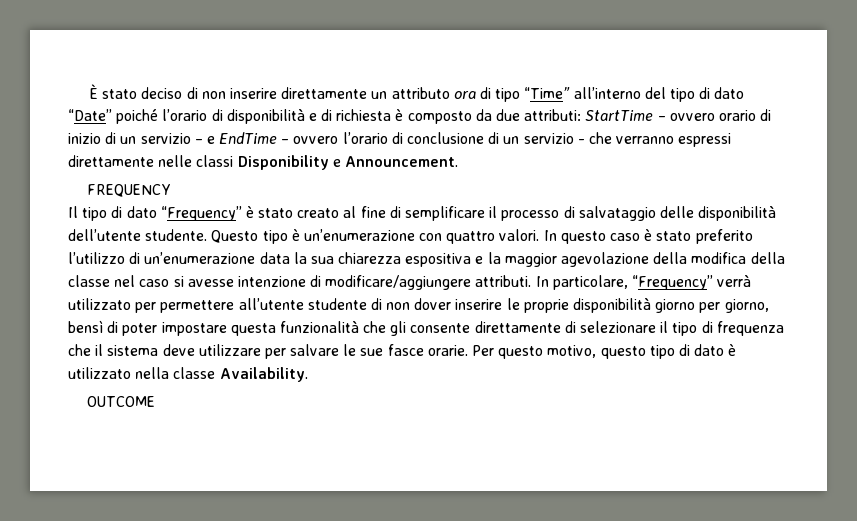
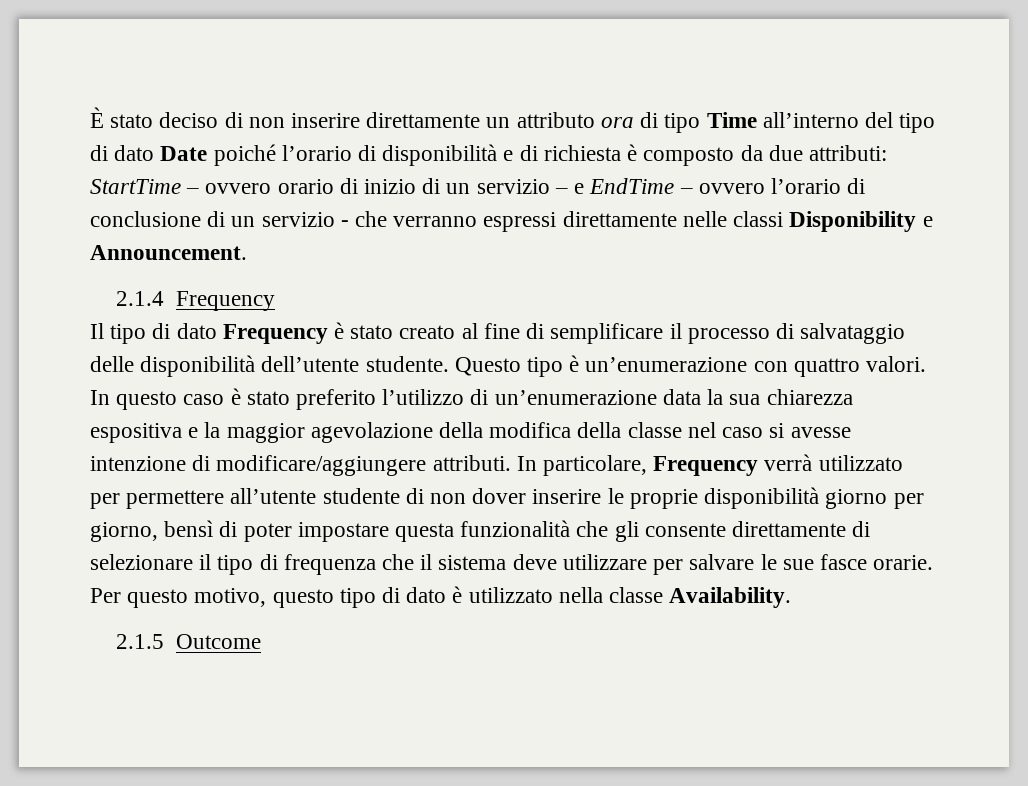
- È stato deciso di non inserire direttamente un attributo ora di tipo “Time” all’interno del tipo di dato “Date” poiché l’orario di disponibilità e di richiesta è composto da due attributi: StartTime – ovvero orario di inizio di un servizio – e EndTime – ovvero l’orario di conclusione di un servizio - che verranno espressi direttamente nelle classi Disponibility e Announcement.
+ È stato deciso di non inserire direttamente un attributo ora di tipo Time all’interno del tipo di dato Date poiché l’orario di disponibilità e di richiesta è composto da due attributi: StartTime – ovvero orario di inizio di un servizio – e EndTime – ovvero l’orario di conclusione di un servizio - che verranno espressi direttamente nelle classi Disponibility e Announcement.
- FREQUENCY
+ 2.1.4 Frequency
- Il tipo di dato “Frequency” è stato creato al fine di semplificare il processo di salvataggio delle disponibilità dell’utente studente.
+ Il tipo di dato Frequency è stato creato al fine di semplificare il processo di salvataggio delle disponibilità dell’utente studente.
- In particolare, “Frequency” verrà utilizzato per permettere all’utente studente di non dover inserire le proprie disponibilità giorno per giorno, bensì di poter impostare questa funzionalità che gli consente direttamente di selezionare il tipo di frequenza che il sistema deve utilizzare per salvare le sue fasce orarie.
+ In particolare, Frequency verrà utilizzato per permettere all’utente studente di non dover inserire le proprie disponibilità giorno per giorno, bensì di poter impostare questa funzionalità che gli consente direttamente di selezionare il tipo di frequenza che il sistema deve utilizzare per salvare le sue fasce orarie.
- OUTCOME
+ 2.1.5 Outcome

